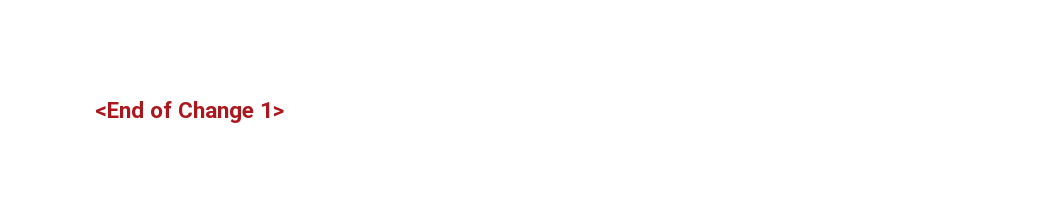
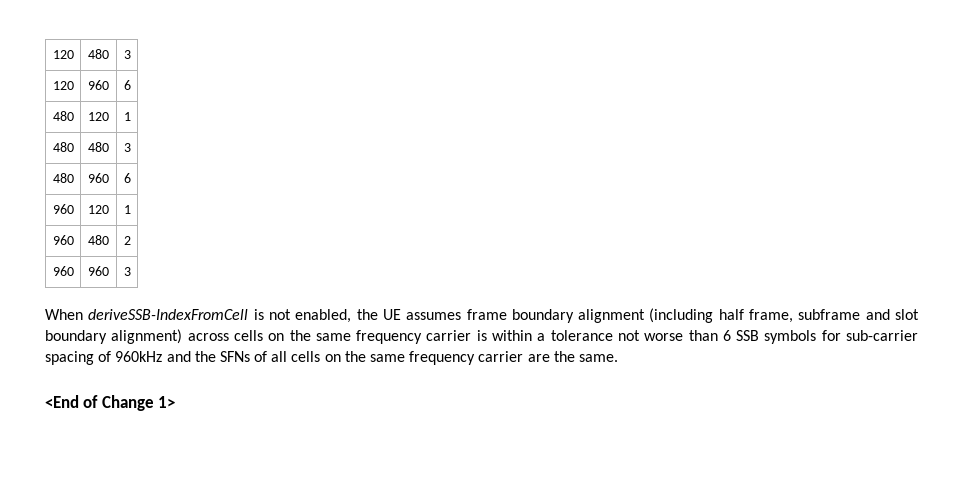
+ 120 | 480 | 3
+ 120 | 960 | 6
+ 480 | 120 | 1
+ 480 | 480 | 3
+ 480 | 960 | 6
+ 960 | 120 | 1
+ 960 | 480 | 2
+ 960 | 960 | 3
+ When deriveSSB-IndexFromCell is not enabled, the UE assumes frame boundary alignment (including half frame, subframe and slot boundary alignment) across cells on the same frequency carrier is within a tolerance not worse than 6 SSB symbols for sub-carrier spacing of 960kHz and the SFNs of all cells on the same frequency carrier are the same.

